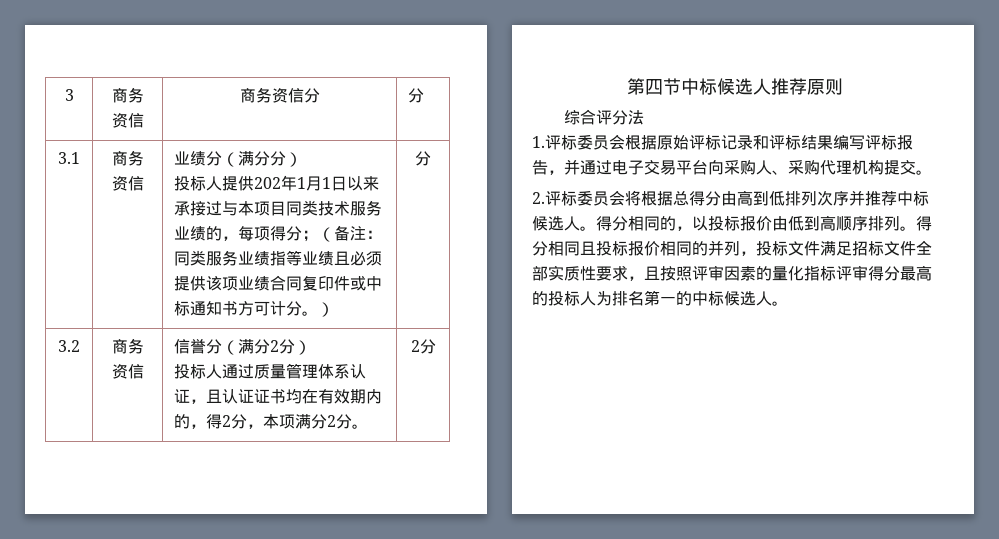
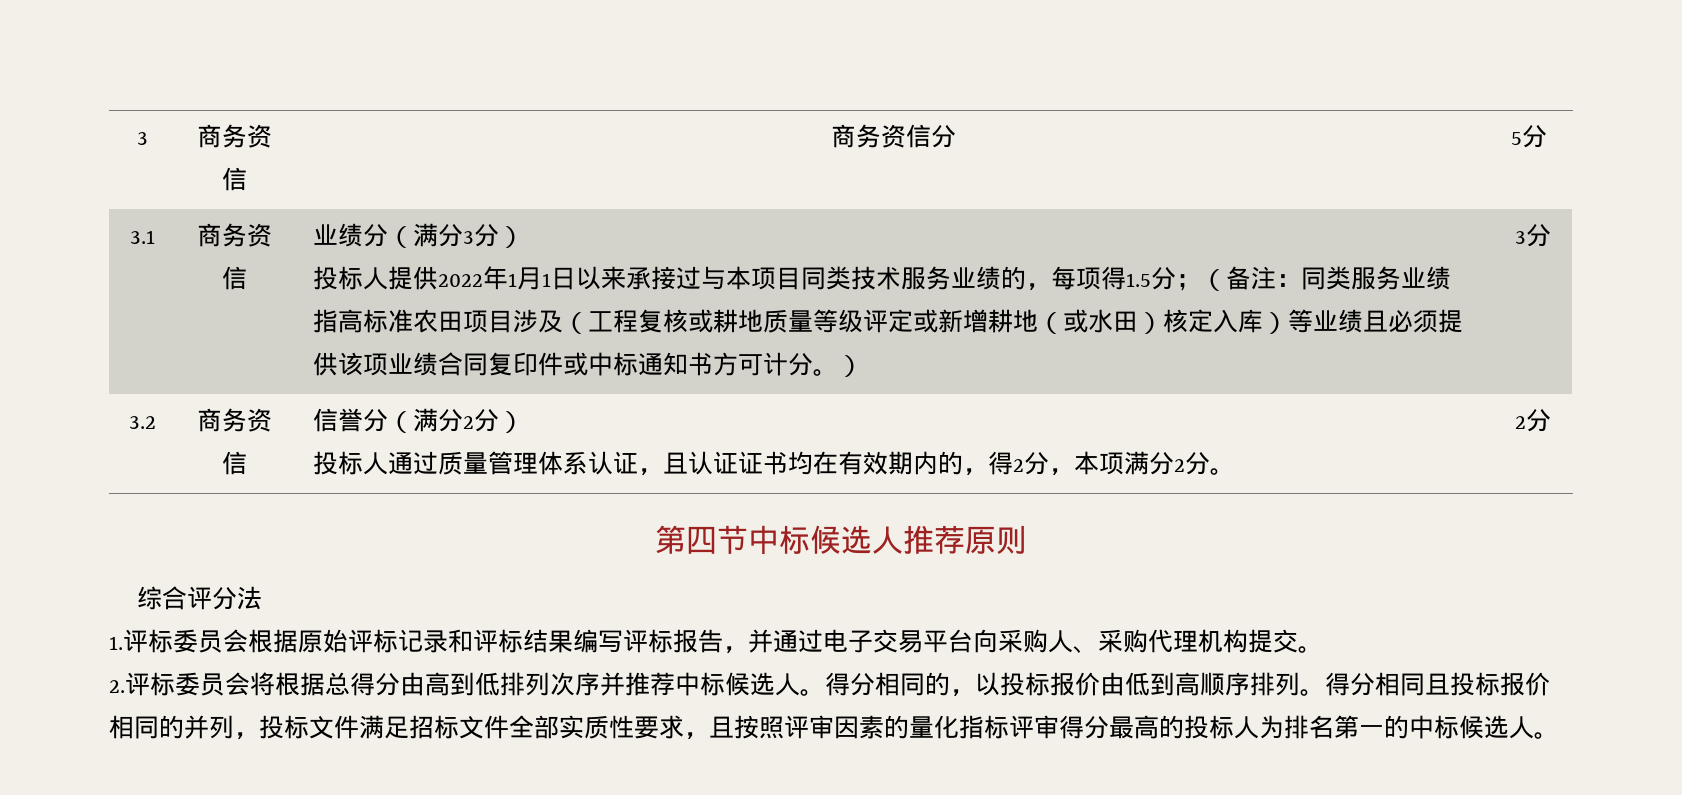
- 3 | 商务资信 | 商务资信分 | 分
+ 3 | 商务资信 | 商务资信分 | 5分
- 业绩分（满分分）
+ 业绩分（满分3分）
- 投标人提供202年1月1日以来承接过与本项目同类技术服务业绩的，每项得分；（备注：同类服务业绩指等业绩且必须提供该项业绩合同复印件或中标通知书方可计分。） | 分
+ 投标人提供2022年1月1日以来承接过与本项目同类技术服务业绩的，每项得1.5分；（备注：同类服务业绩指高标准农田项目涉及（工程复核或耕地质量等级评定或新增耕地（或水田）核定入库）等业绩且必须提供该项业绩合同复印件或中标通知书方可计分。） | 3分

